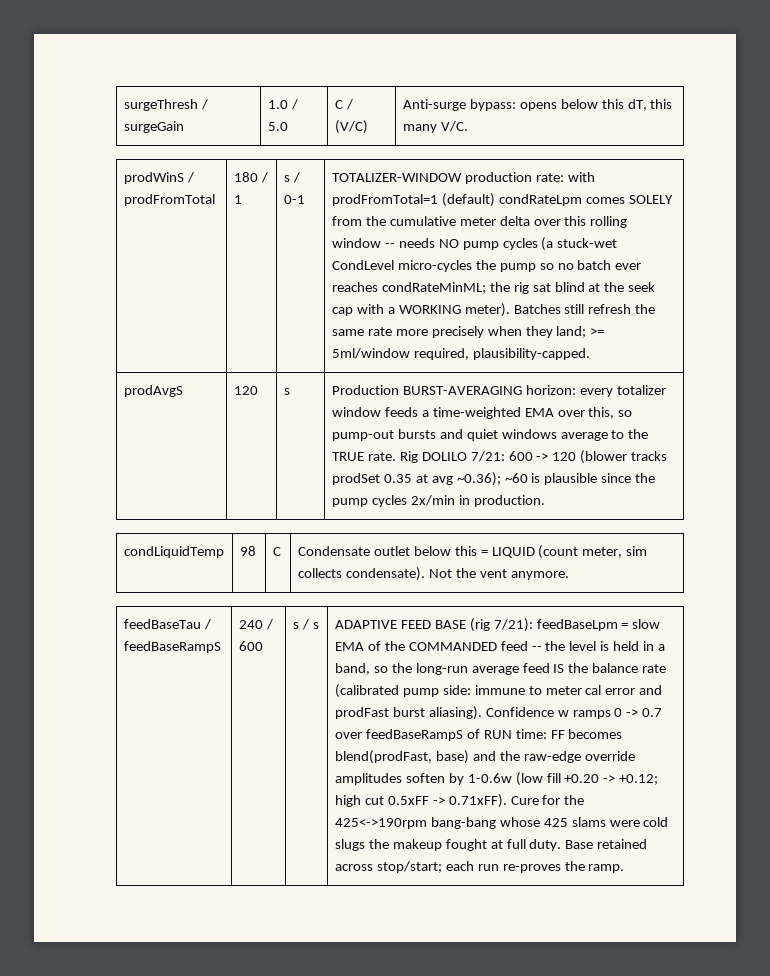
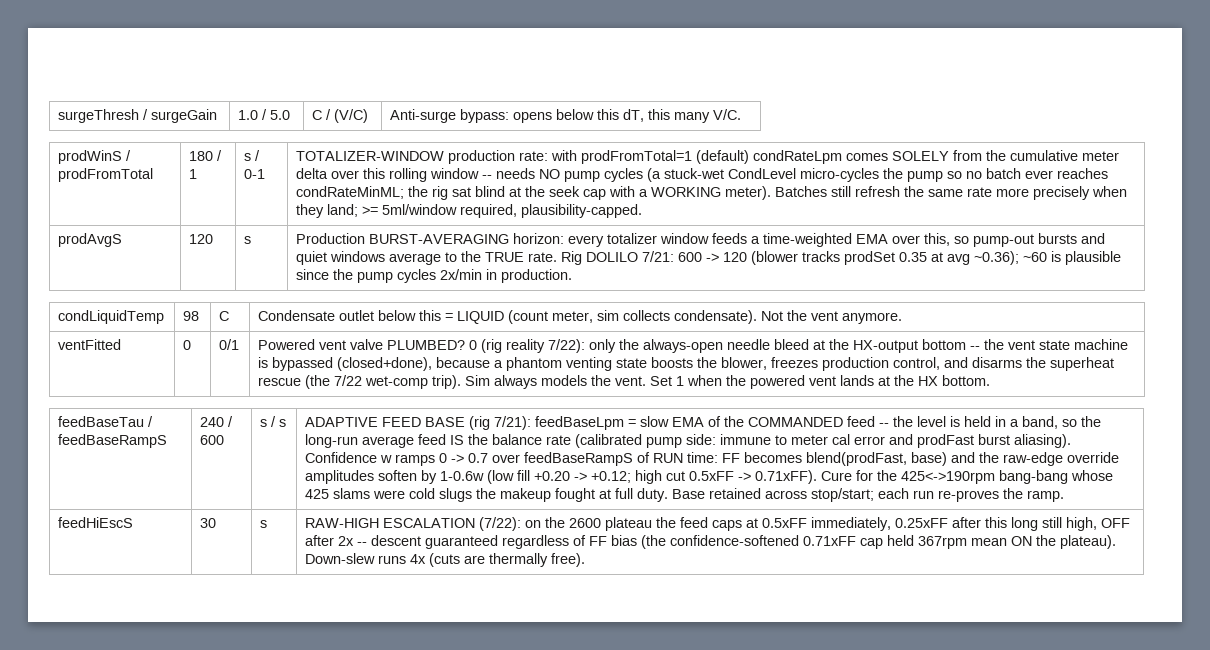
+ ventFitted | 0 | 0/1 | Powered vent valve PLUMBED? 0 (rig reality 7/22): only the always-open needle bleed at the HX-output bottom -- the vent state machine is bypassed (closed+done), because a phantom venting state boosts the blower, freezes production control, and disarms the superheat rescue (the 7/22 wet-comp trip). Sim always models the vent. Set 1 when the powered vent lands at the HX bottom.
+ feedHiEscS | 30 | s | RAW-HIGH ESCALATION (7/22): on the 2600 plateau the feed caps at 0.5xFF immediately, 0.25xFF after this long still high, OFF after 2x -- descent guaranteed regardless of FF bias (the confidence-softened 0.71xFF cap held 367rpm mean ON the plateau). Down-slew runs 4x (cuts are thermally free).

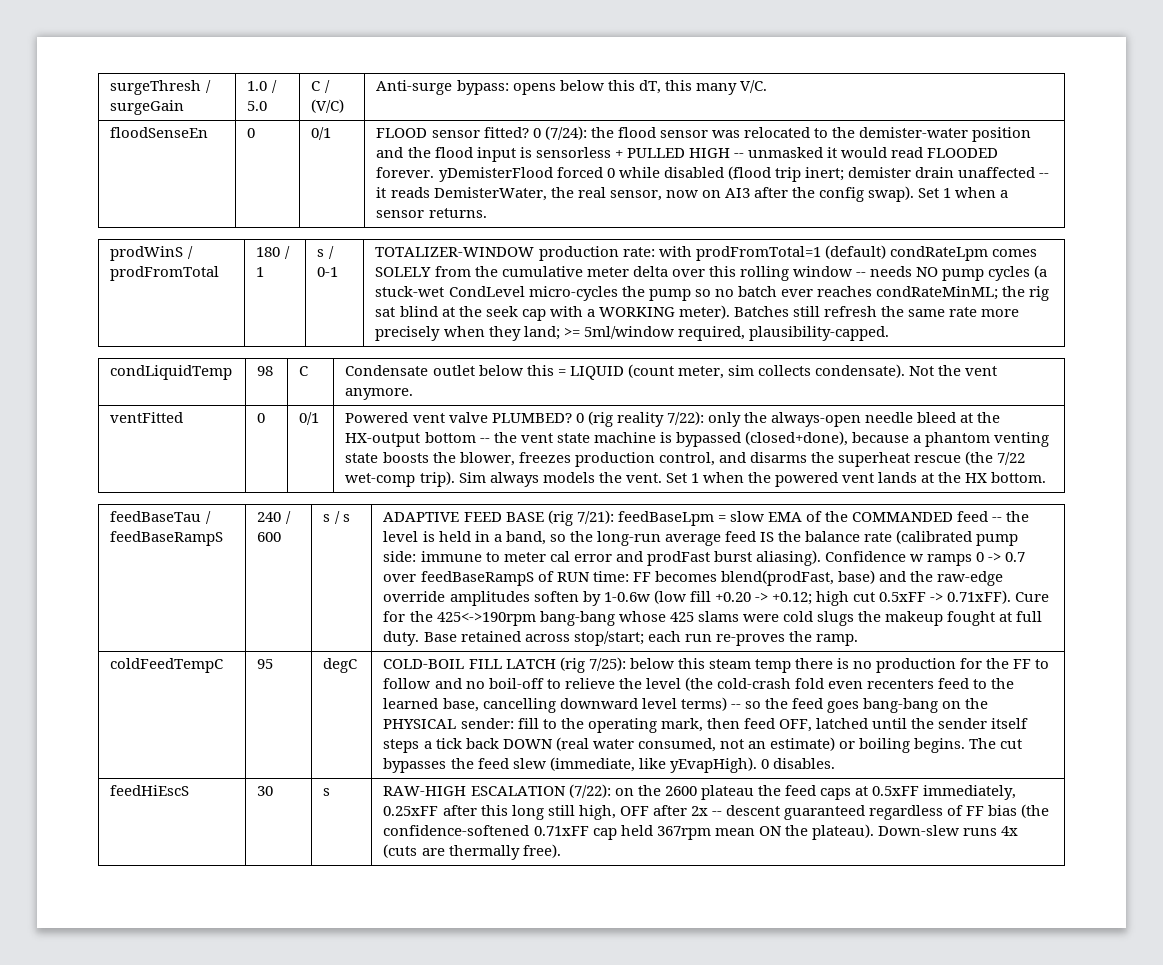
+ floodSenseEn | 0 | 0/1 | FLOOD sensor fitted? 0 (7/24): the flood sensor was relocated to the demister-water position and the flood input is sensorless + PULLED HIGH -- unmasked it would read FLOODED forever. yDemisterFlood forced 0 while disabled (flood trip inert; demister drain unaffected -- it reads DemisterWater, the real sensor, now on AI3 after the config swap). Set 1 when a sensor returns.
- prodAvgS | 120 | s | Production BURST-AVERAGING horizon: every totalizer window feeds a time-weighted EMA over this, so pump-out bursts and quiet windows average to the TRUE rate. Rig DOLILO 7/21: 600 -> 120 (blower tracks prodSet 0.35 at avg ~0.36); ~60 is plausible since the pump cycles 2x/min in production.
+ coldFeedTempC | 95 | degC | COLD-BOIL FILL LATCH (rig 7/25): below this steam temp there is no production for the FF to follow and no boil-off to relieve the level (the cold-crash fold even recenters feed to the learned base, cancelling downward level terms) -- so the feed goes bang-bang on the PHYSICAL sender: fill to the operating mark, then feed OFF, latched until the sender itself steps a tick back DOWN (real water consumed, not an estimate) or boiling begins. The cut bypasses the feed slew (immediate, like yEvapHigh). 0 disables.

